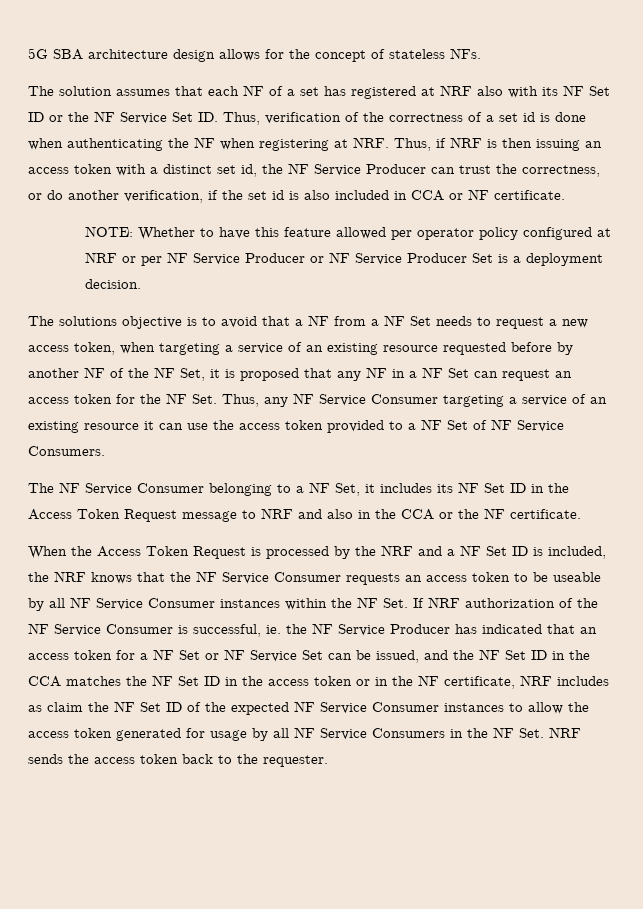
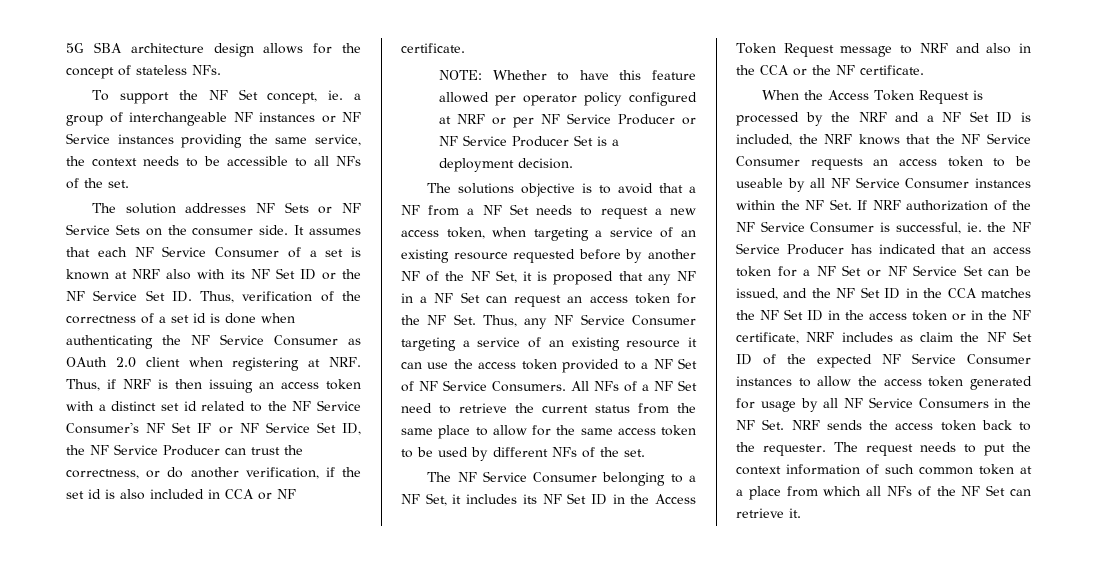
- The solution assumes that each NF of a set has registered at NRF also with its NF Set ID or the NF Service Set ID. Thus, verification of the correctness of a set id is done when authenticating the NF when registering at NRF. Thus, if NRF is then issuing an access token with a distinct set id, the NF Service Producer can trust the correctness, or do another verification, if the set id is also included in CCA or NF certificate.
+ To support the NF Set concept, ie. a group of interchangeable NF instances or NF Service instances providing the same service, the context needs to be accessible to all NFs of the set.
+ The solution addresses NF Sets or NF Service Sets on the consumer side. It assumes that each NF Service Consumer of a set is known at NRF also with its NF Set ID or the NF Service Set ID. Thus, verification of the correctness of a set id is done when authenticating the NF Service Consumer as OAuth 2.0 client when registering at NRF. Thus, if NRF is then issuing an access token with a distinct set id related to the NF Service Consumer's NF Set IF or NF Service Set ID, the NF Service Producer can trust the correctness, or do another verification, if the set id is also included in CCA or NF certificate.
+ All NFs of a NF Set need to retrieve the current status from the same place to allow for the same access token to be used by different NFs of the set.
+ The request needs to put the context information of such common token at a place from which all NFs of the NF Set can retrieve it.

